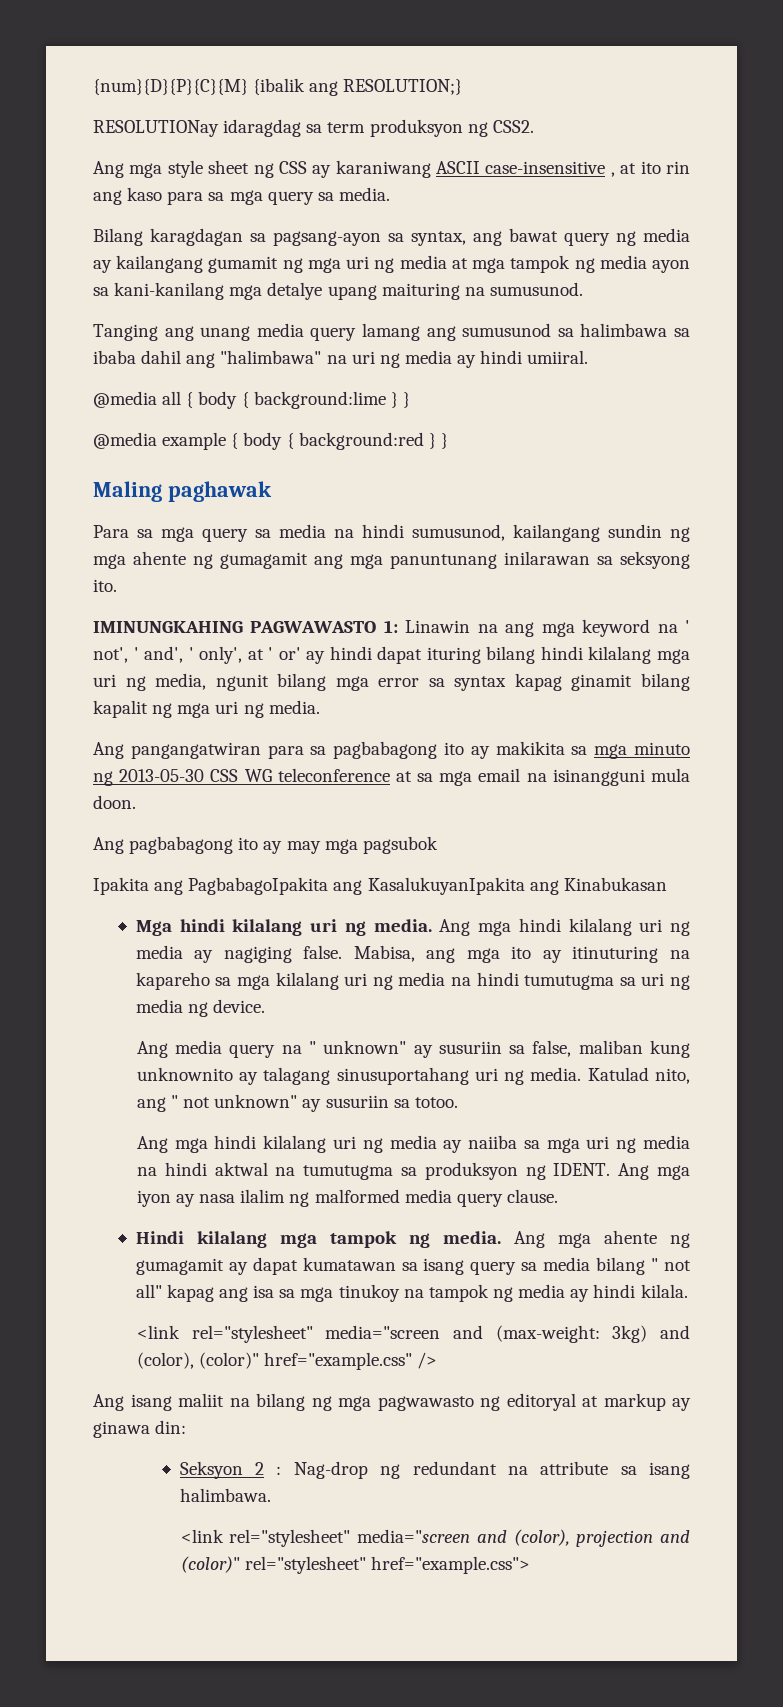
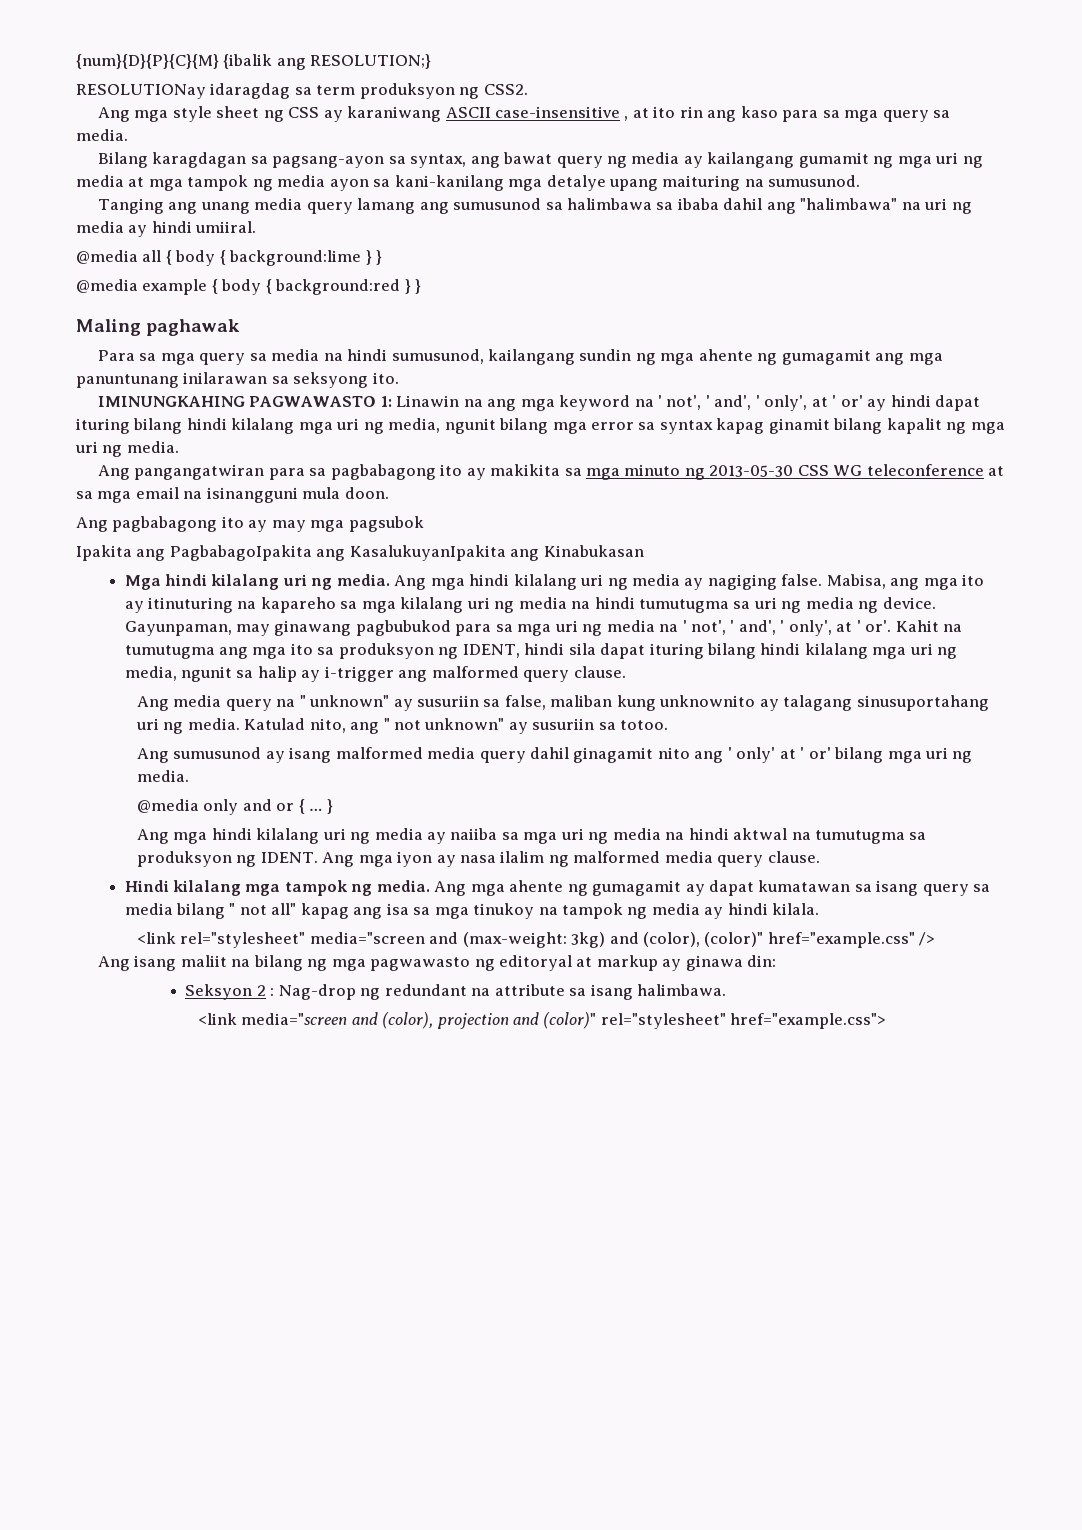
+ Gayunpaman, may ginawang pagbubukod para sa mga uri ng media na ' not', ' and', ' only', at ' or'. Kahit na tumutugma ang mga ito sa produksyon ng IDENT, hindi sila dapat ituring bilang hindi kilalang mga uri ng media, ngunit sa halip ay i-trigger ang malformed query clause.
+ Ang sumusunod ay isang malformed media query dahil ginagamit nito ang ' only' at ' or' bilang mga uri ng media.
+ @media only and or { … }
- <link rel="stylesheet" media="screen and (color), projection and (color)" rel="stylesheet" href="example.css">
+ <link media="screen and (color), projection and (color)" rel="stylesheet" href="example.css">

